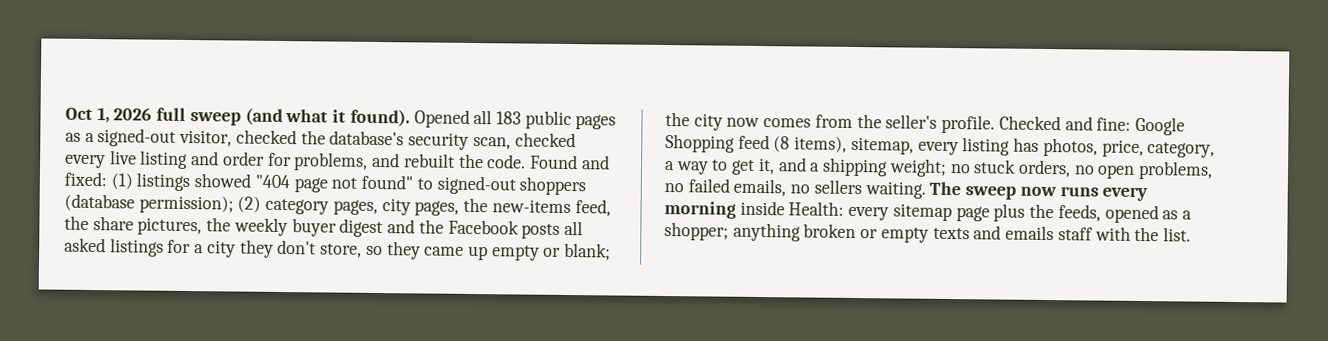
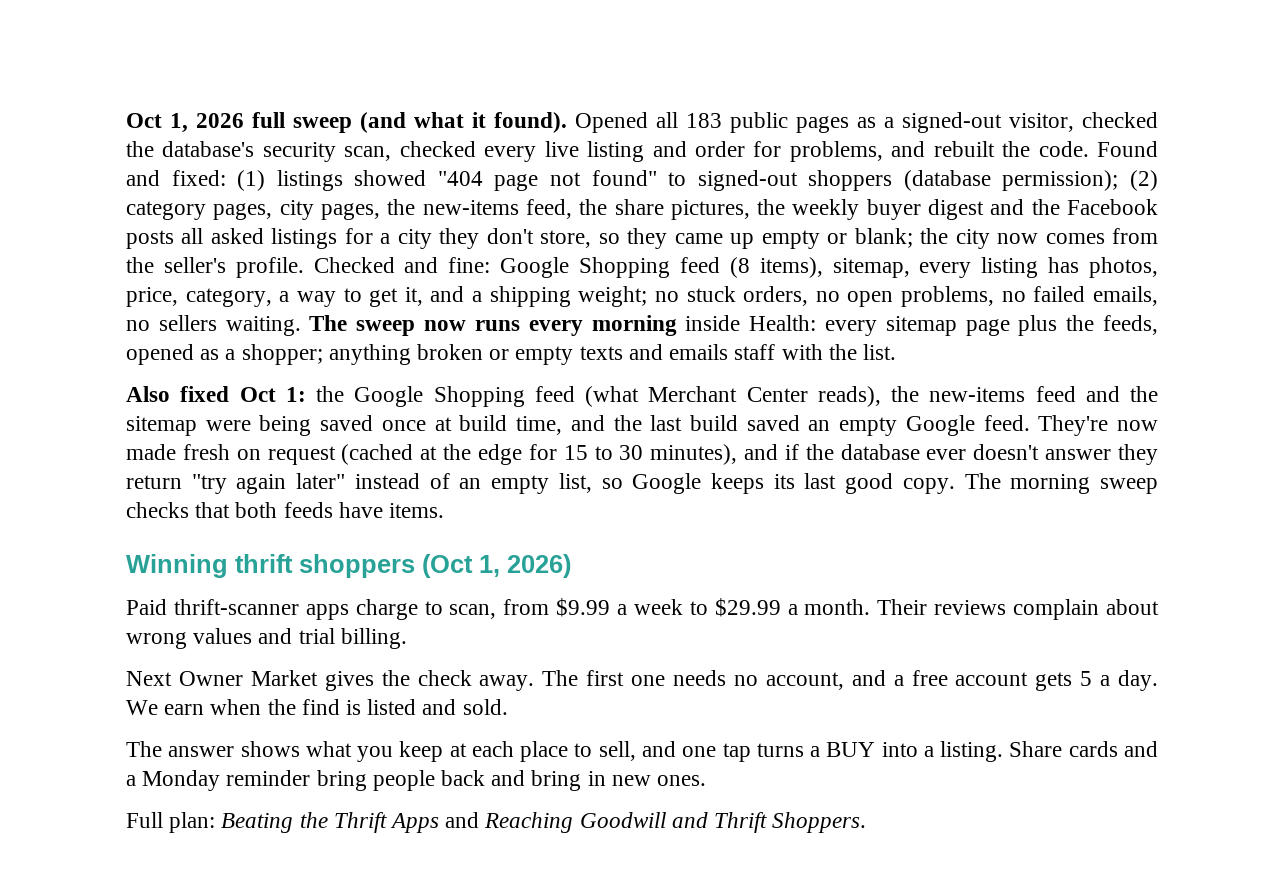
+ Also fixed Oct 1: the Google Shopping feed (what Merchant Center reads), the new-items feed and the sitemap were being saved once at build time, and the last build saved an empty Google feed. They're now made fresh on request (cached at the edge for 15 to 30 minutes), and if the database ever doesn't answer they return "try again later" instead of an empty list, so Google keeps its last good copy. The morning sweep checks that both feeds have items.
+ Winning thrift shoppers (Oct 1, 2026)
+ Paid thrift-scanner apps charge to scan, from $9.99 a week to $29.99 a month. Their reviews complain about wrong values and trial billing.
+ Next Owner Market gives the check away. The first one needs no account, and a free account gets 5 a day. We earn when the find is listed and sold.
+ The answer shows what you keep at each place to sell, and one tap turns a BUY into a listing. Share cards and a Monday reminder bring people back and bring in new ones.
+ Full plan: Beating the Thrift Apps and Reaching Goodwill and Thrift Shoppers.

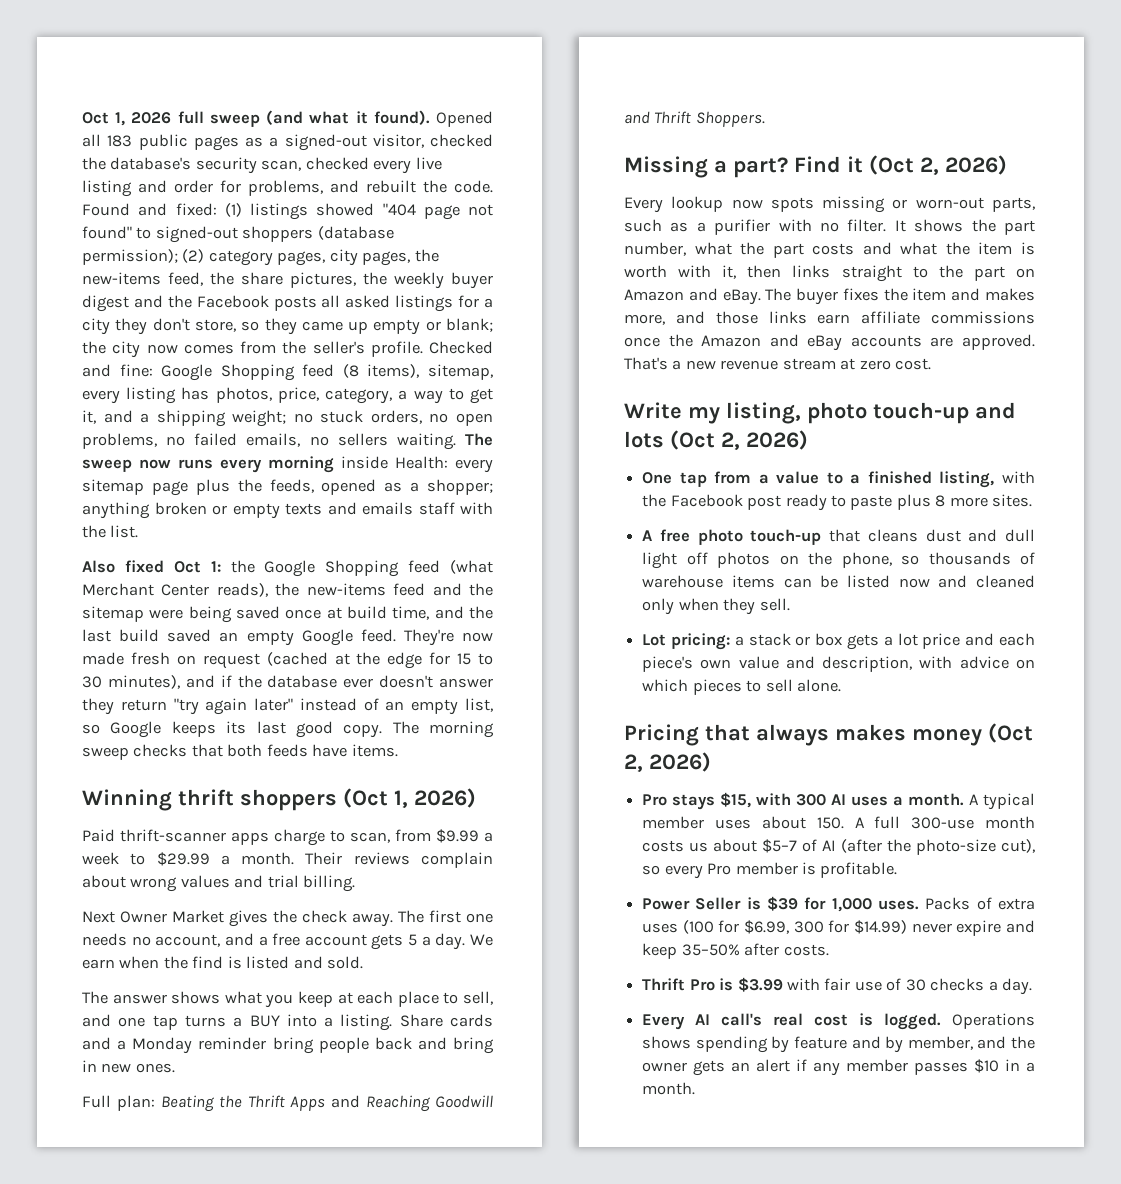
+ Missing a part? Find it (Oct 2, 2026)
+ Every lookup now spots missing or worn-out parts, such as a purifier with no filter. It shows the part number, what the part costs and what the item is worth with it, then links straight to the part on Amazon and eBay. The buyer fixes the item and makes more, and those links earn affiliate commissions once the Amazon and eBay accounts are approved. That's a new revenue stream at zero cost.
+ Write my listing, photo touch-up and lots (Oct 2, 2026)
+ One tap from a value to a finished listing, with the Facebook post ready to paste plus 8 more sites.
+ A free photo touch-up that cleans dust and dull light off photos on the phone, so thousands of warehouse items can be listed now and cleaned only when they sell.
+ Lot pricing: a stack or box gets a lot price and each piece's own value and description, with advice on which pieces to sell alone.
+ Pricing that always makes money (Oct 2, 2026)
+ Pro stays $15, with 300 AI uses a month. A typical member uses about 150. A full 300-use month costs us about $5–7 of AI (after the photo-size cut), so every Pro member is profitable.
+ Power Seller is $39 for 1,000 uses. Packs of extra uses (100 for $6.99, 300 for $14.99) never expire and keep 35–50% after costs.
+ Thrift Pro is $3.99 with fair use of 30 checks a day.
+ Every AI call's real cost is logged. Operations shows spending by feature and by member, and the owner gets an alert if any member passes $10 in a month.

